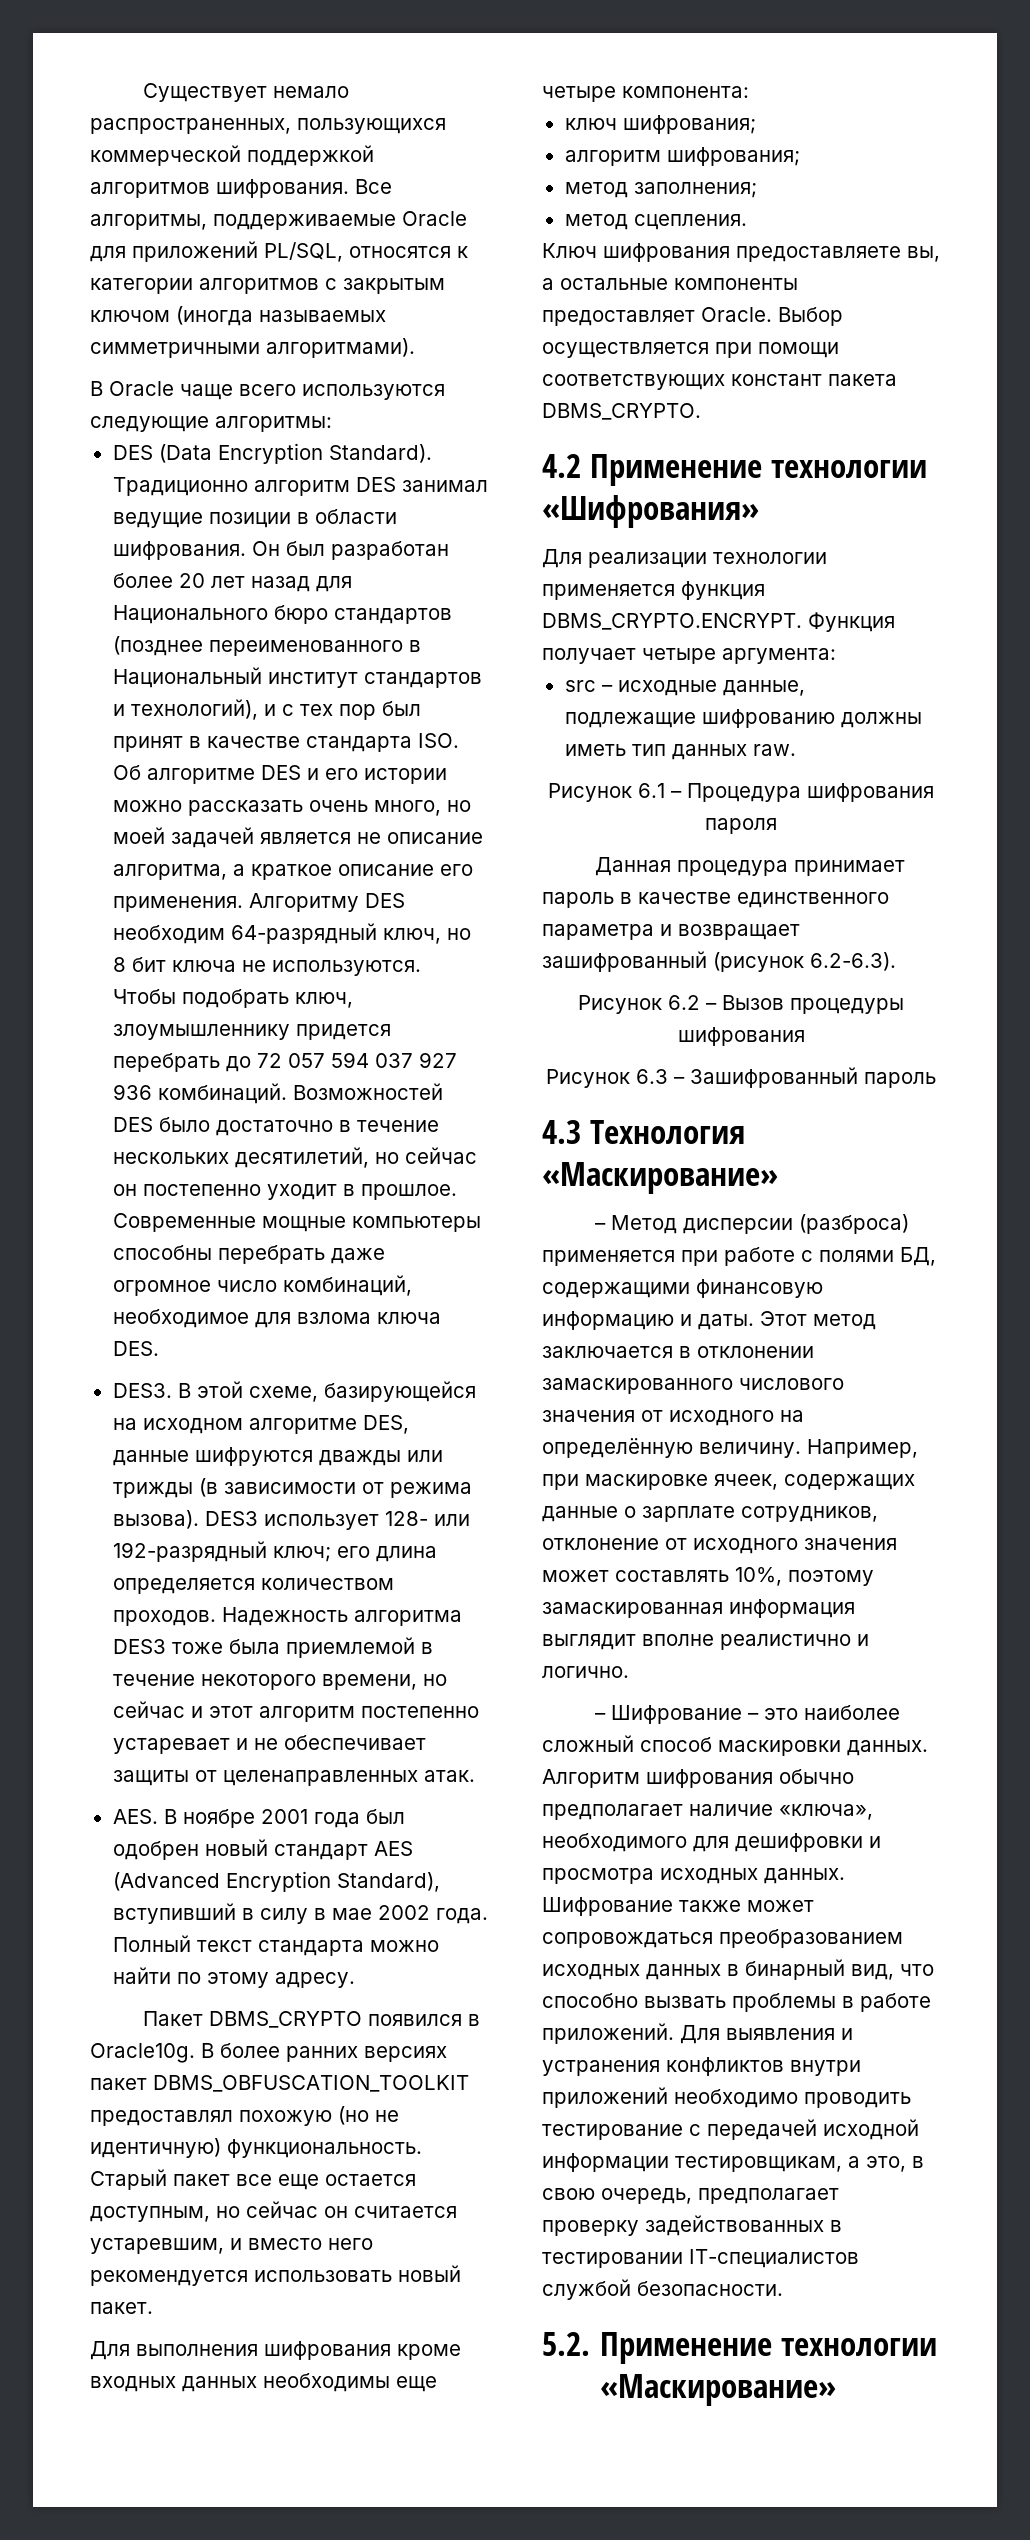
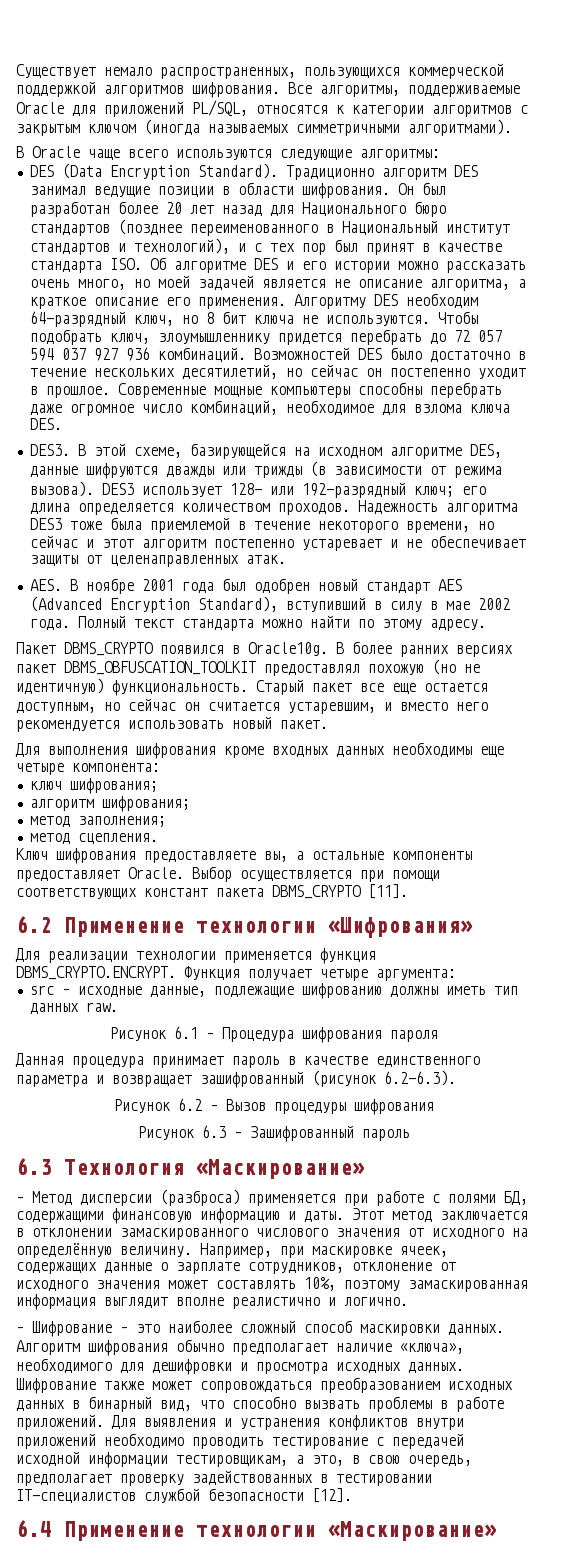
- Выбор осуществляется при помощи соответствующих констант пакета DBMS_CRYPTO.
- 4.2 Применение технологии «Шифрования»
+ Выбор осуществляется при помощи соответствующих констант пакета DBMS_CRYPTO [11].
+ 6.2 Применение технологии «Шифрования»
- 4.3 Технология «Маскирование»
+ 6.3 Технология «Маскирование»
- Для выявления и устранения конфликтов внутри приложений необходимо проводить тестирование с передачей исходной информации тестировщикам, а это, в свою очередь, предполагает проверку задействованных в тестировании IT-специалистов службой безопасности.
- 5.2. Применение технологии «Маскирование»
+ Для выявления и устранения конфликтов внутри приложений необходимо проводить тестирование с передачей исходной информации тестировщикам, а это, в свою очередь, предполагает проверку задействованных в тестировании IT-специалистов службой безопасности [12].
+ 6.4 Применение технологии «Маскирование»

